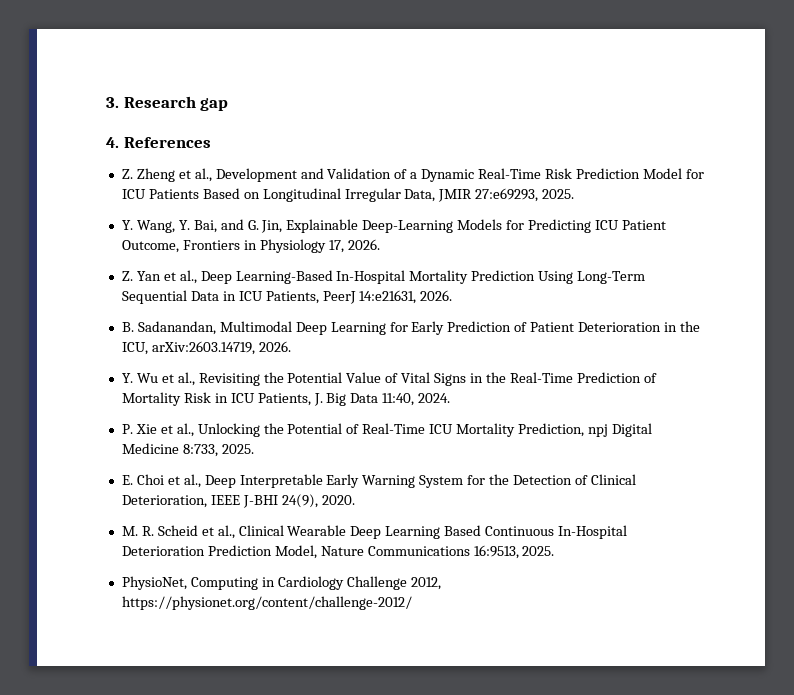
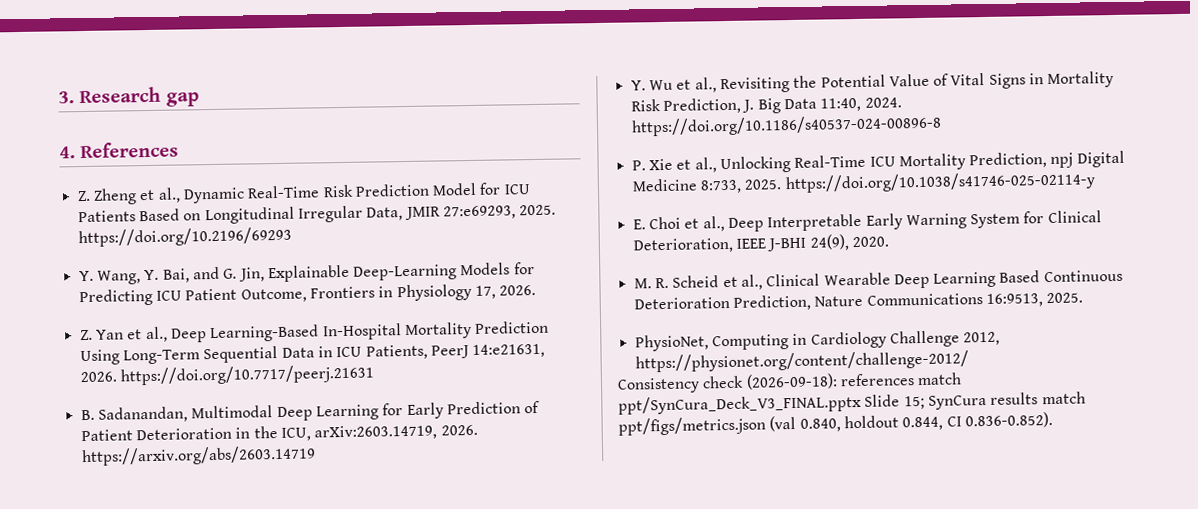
- Z. Zheng et al., Development and Validation of a Dynamic Real-Time Risk Prediction Model for ICU Patients Based on Longitudinal Irregular Data, JMIR 27:e69293, 2025.
+ Z. Zheng et al., Dynamic Real-Time Risk Prediction Model for ICU Patients Based on Longitudinal Irregular Data, JMIR 27:e69293, 2025. https://doi.org/10.2196/69293
- Z. Yan et al., Deep Learning-Based In-Hospital Mortality Prediction Using Long-Term Sequential Data in ICU Patients, PeerJ 14:e21631, 2026.
+ Z. Yan et al., Deep Learning-Based In-Hospital Mortality Prediction Using Long-Term Sequential Data in ICU Patients, PeerJ 14:e21631, 2026. https://doi.org/10.7717/peerj.21631
- B. Sadanandan, Multimodal Deep Learning for Early Prediction of Patient Deterioration in the ICU, arXiv:2603.14719, 2026.
+ B. Sadanandan, Multimodal Deep Learning for Early Prediction of Patient Deterioration in the ICU, arXiv:2603.14719, 2026. https://arxiv.org/abs/2603.14719
- Y. Wu et al., Revisiting the Potential Value of Vital Signs in the Real-Time Prediction of Mortality Risk in ICU Patients, J. Big Data 11:40, 2024.
+ Y. Wu et al., Revisiting the Potential Value of Vital Signs in Mortality Risk Prediction, J. Big Data 11:40, 2024. https://doi.org/10.1186/s40537-024-00896-8
- P. Xie et al., Unlocking the Potential of Real-Time ICU Mortality Prediction, npj Digital Medicine 8:733, 2025.
+ P. Xie et al., Unlocking Real-Time ICU Mortality Prediction, npj Digital Medicine 8:733, 2025. https://doi.org/10.1038/s41746-025-02114-y
- E. Choi et al., Deep Interpretable Early Warning System for the Detection of Clinical Deterioration, IEEE J-BHI 24(9), 2020.
+ E. Choi et al., Deep Interpretable Early Warning System for Clinical Deterioration, IEEE J-BHI 24(9), 2020.
- M. R. Scheid et al., Clinical Wearable Deep Learning Based Continuous In-Hospital Deterioration Prediction Model, Nature Communications 16:9513, 2025.
+ M. R. Scheid et al., Clinical Wearable Deep Learning Based Continuous Deterioration Prediction, Nature Communications 16:9513, 2025.
+ Consistency check (2026-09-18): references match ppt/SynCura_Deck_V3_FINAL.pptx Slide 15; SynCura results match ppt/figs/metrics.json (val 0.840, holdout 0.844, CI 0.836-0.852).

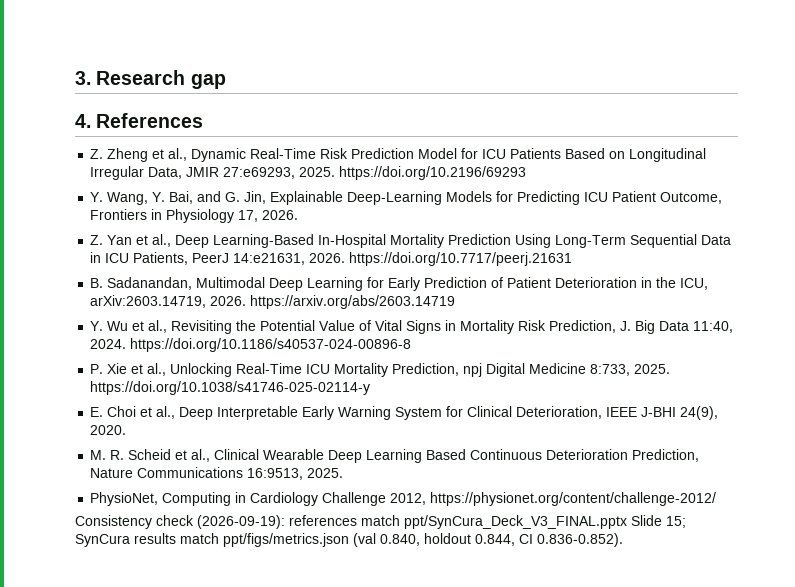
- Consistency check (2026-09-18): references match ppt/SynCura_Deck_V3_FINAL.pptx Slide 15; SynCura results match ppt/figs/metrics.json (val 0.840, holdout 0.844, CI 0.836-0.852).
+ Consistency check (2026-09-19): references match ppt/SynCura_Deck_V3_FINAL.pptx Slide 15; SynCura results match ppt/figs/metrics.json (val 0.840, holdout 0.844, CI 0.836-0.852).

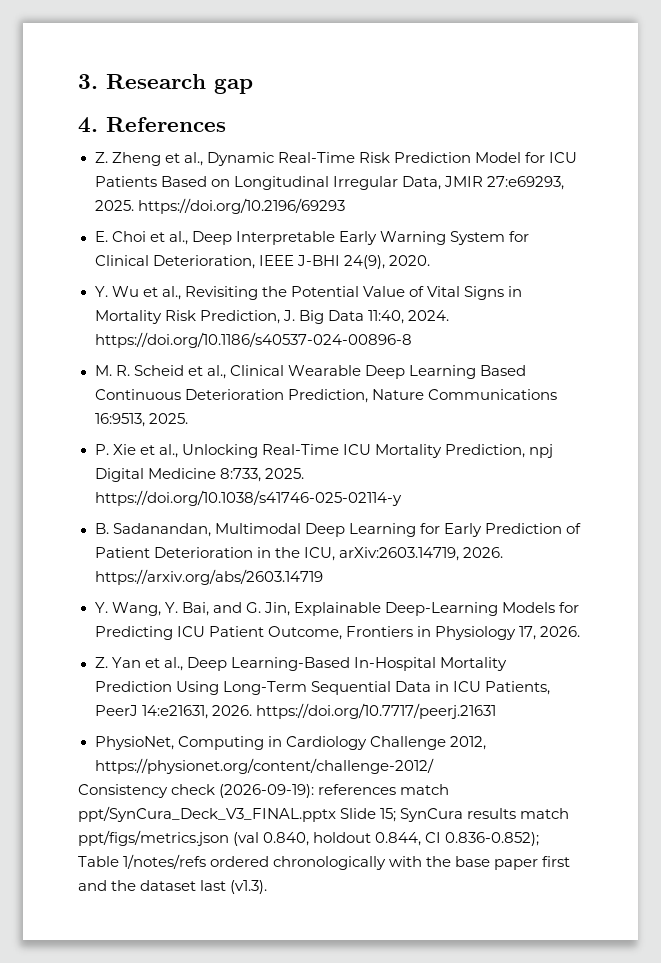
+ E. Choi et al., Deep Interpretable Early Warning System for Clinical Deterioration, IEEE J-BHI 24(9), 2020.
+ Y. Wu et al., Revisiting the Potential Value of Vital Signs in Mortality Risk Prediction, J. Big Data 11:40, 2024. https://doi.org/10.1186/s40537-024-00896-8
+ M. R. Scheid et al., Clinical Wearable Deep Learning Based Continuous Deterioration Prediction, Nature Communications 16:9513, 2025.
+ P. Xie et al., Unlocking Real-Time ICU Mortality Prediction, npj Digital Medicine 8:733, 2025. https://doi.org/10.1038/s41746-025-02114-y
+ B. Sadanandan, Multimodal Deep Learning for Early Prediction of Patient Deterioration in the ICU, arXiv:2603.14719, 2026. https://arxiv.org/abs/2603.14719
- B. Sadanandan, Multimodal Deep Learning for Early Prediction of Patient Deterioration in the ICU, arXiv:2603.14719, 2026. https://arxiv.org/abs/2603.14719
- Y. Wu et al., Revisiting the Potential Value of Vital Signs in Mortality Risk Prediction, J. Big Data 11:40, 2024. https://doi.org/10.1186/s40537-024-00896-8
- P. Xie et al., Unlocking Real-Time ICU Mortality Prediction, npj Digital Medicine 8:733, 2025. https://doi.org/10.1038/s41746-025-02114-y
- E. Choi et al., Deep Interpretable Early Warning System for Clinical Deterioration, IEEE J-BHI 24(9), 2020.
- M. R. Scheid et al., Clinical Wearable Deep Learning Based Continuous Deterioration Prediction, Nature Communications 16:9513, 2025.
- Consistency check (2026-09-19): references match ppt/SynCura_Deck_V3_FINAL.pptx Slide 15; SynCura results match ppt/figs/metrics.json (val 0.840, holdout 0.844, CI 0.836-0.852).
+ Consistency check (2026-09-19): references match ppt/SynCura_Deck_V3_FINAL.pptx Slide 15; SynCura results match ppt/figs/metrics.json (val 0.840, holdout 0.844, CI 0.836-0.852); Table 1/notes/refs ordered chronologically with the base paper first and the dataset last (v1.3).

